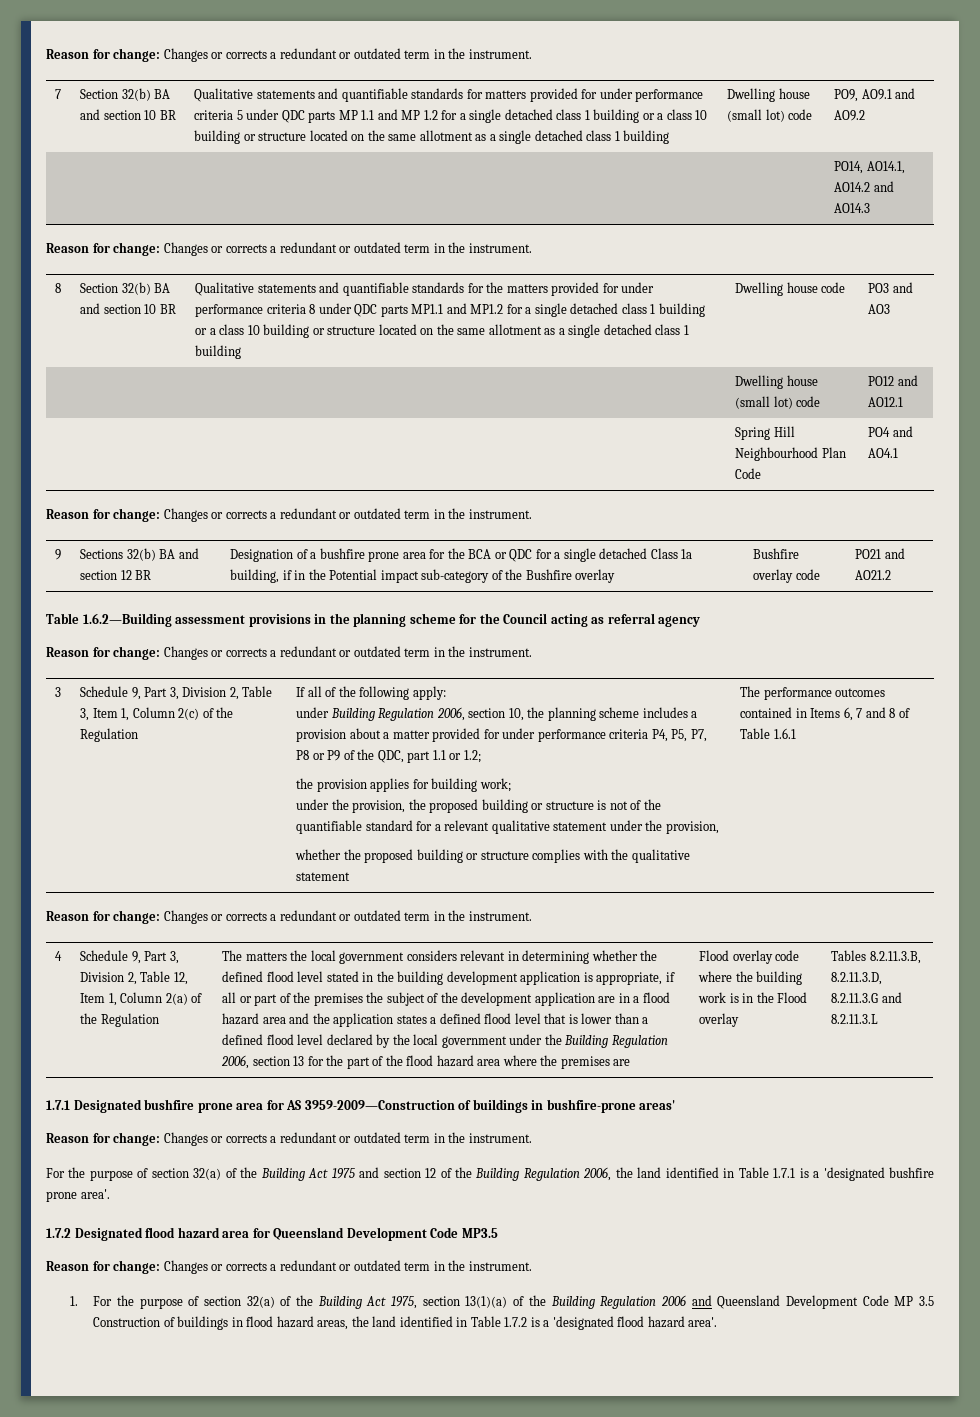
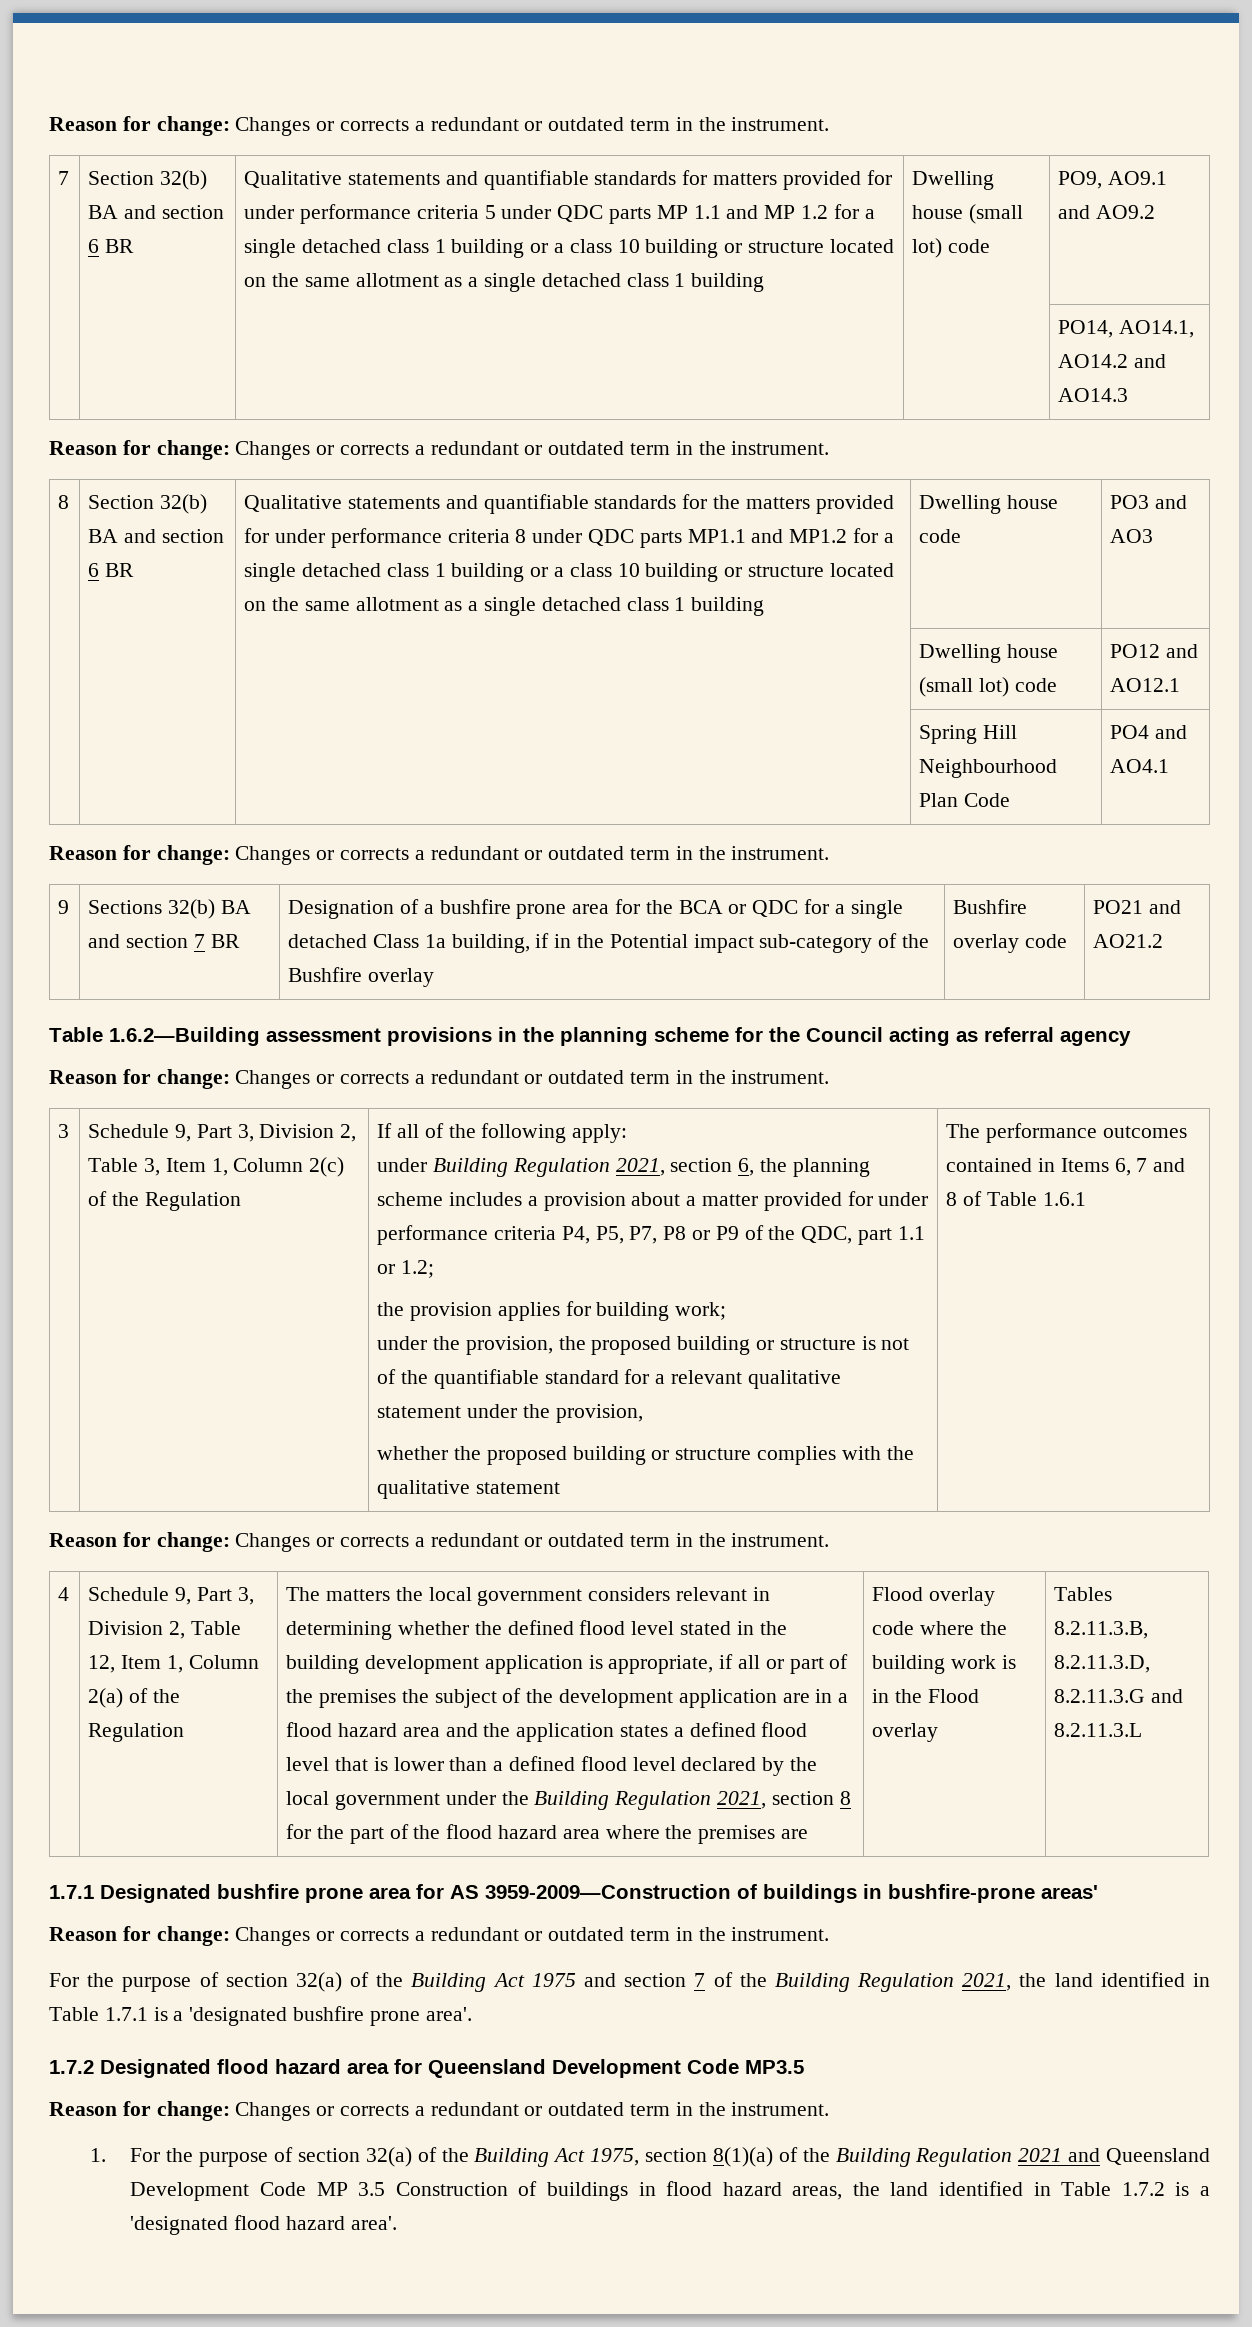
- 7 | Section 32(b) BA and section 10 BR
+ 7 | Section 32(b) BA and section 6 BR
- 8 | Section 32(b) BA and section 10 BR
+ 8 | Section 32(b) BA and section 6 BR
- Sections 32(b) BA and section 12 BR
+ Sections 32(b) BA and section 7 BR
- under Building Regulation 2006, section 10, the planning scheme includes a provision about a matter provided for under performance criteria P4, P5, P7, P8 or P9 of the QDC, part 1.1 or 1.2;
+ under Building Regulation 2021, section 6, the planning scheme includes a provision about a matter provided for under performance criteria P4, P5, P7, P8 or P9 of the QDC, part 1.1 or 1.2;
- The matters the local government considers relevant in determining whether the defined flood level stated in the building development application is appropriate, if all or part of the premises the subject of the development application are in a flood hazard area and the application states a defined flood level that is lower than a defined flood level declared by the local government under the Building Regulation 2006, section 13 for the part of the flood hazard area where the premises are
+ The matters the local government considers relevant in determining whether the defined flood level stated in the building development application is appropriate, if all or part of the premises the subject of the development application are in a flood hazard area and the application states a defined flood level that is lower than a defined flood level declared by the local government under the Building Regulation 2021, section 8 for the part of the flood hazard area where the premises are
- For the purpose of section 32(a) of the Building Act 1975 and section 12 of the Building Regulation 2006, the land identified in Table 1.7.1 is a 'designated bushfire prone area'.
+ For the purpose of section 32(a) of the Building Act 1975 and section 7 of the Building Regulation 2021, the land identified in Table 1.7.1 is a 'designated bushfire prone area'.
- 1. For the purpose of section 32(a) of the Building Act 1975, section 13(1)(a) of the Building Regulation 2006 and Queensland Development Code MP 3.5 Construction of buildings in flood hazard areas, the land identified in Table 1.7.2 is a 'designated flood hazard area'.
+ 1. For the purpose of section 32(a) of the Building Act 1975, section 8(1)(a) of the Building Regulation 2021 and Queensland Development Code MP 3.5 Construction of buildings in flood hazard areas, the land identified in Table 1.7.2 is a 'designated flood hazard area'.

